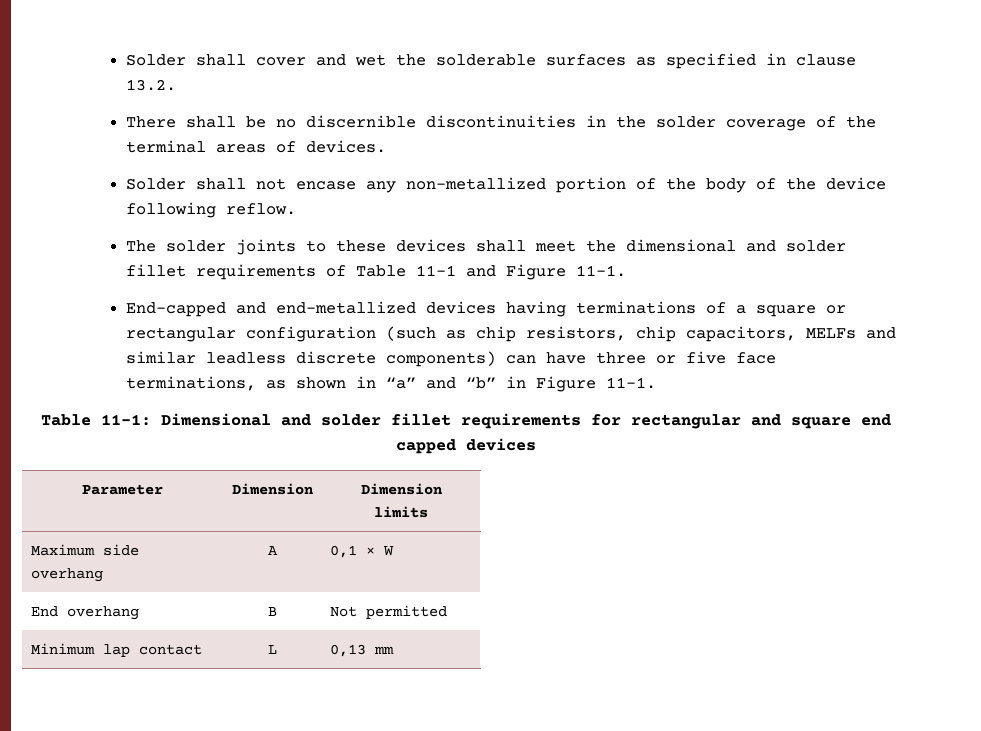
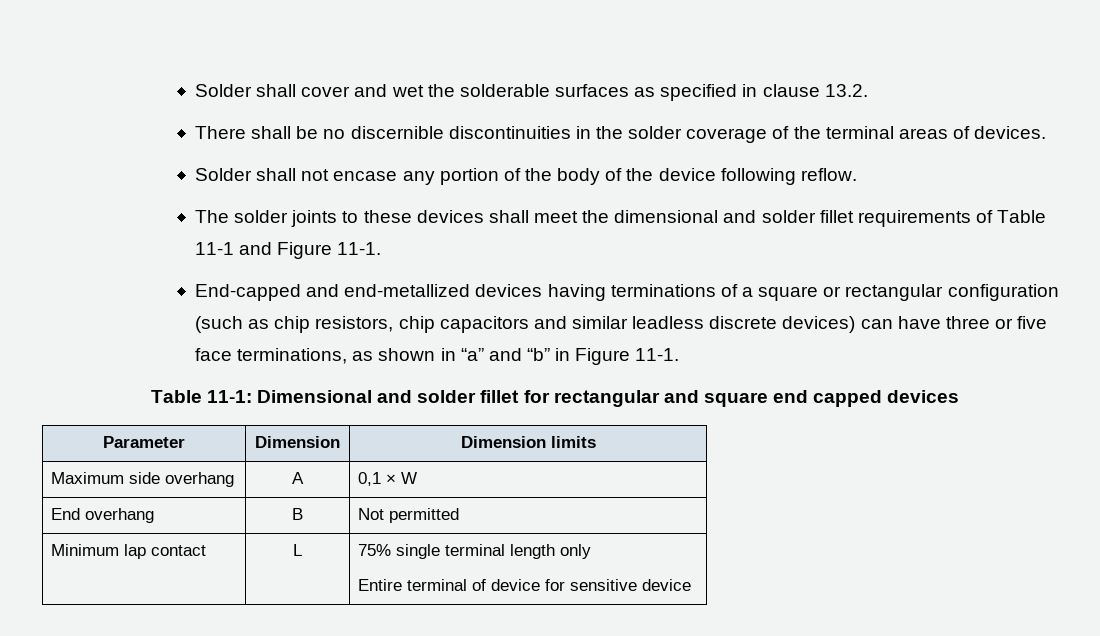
- Solder shall not encase any non-metallized portion of the body of the device following reflow.
+ Solder shall not encase any portion of the body of the device following reflow.
- End-capped and end-metallized devices having terminations of a square or rectangular configuration (such as chip resistors, chip capacitors, MELFs and similar leadless discrete components) can have three or five face terminations, as shown in “a” and “b” in Figure 11-1.
+ End-capped and end-metallized devices having terminations of a square or rectangular configuration (such as chip resistors, chip capacitors and similar leadless discrete devices) can have three or five face terminations, as shown in “a” and “b” in Figure 11-1.
- Table 11-1: Dimensional and solder fillet requirements for rectangular and square end capped devices
+ Table 11-1: Dimensional and solder fillet for rectangular and square end capped devices
- Minimum lap contact | L | 0,13 mm
+ Minimum lap contact | L | 75% single terminal length only
+ Entire terminal of device for sensitive device

